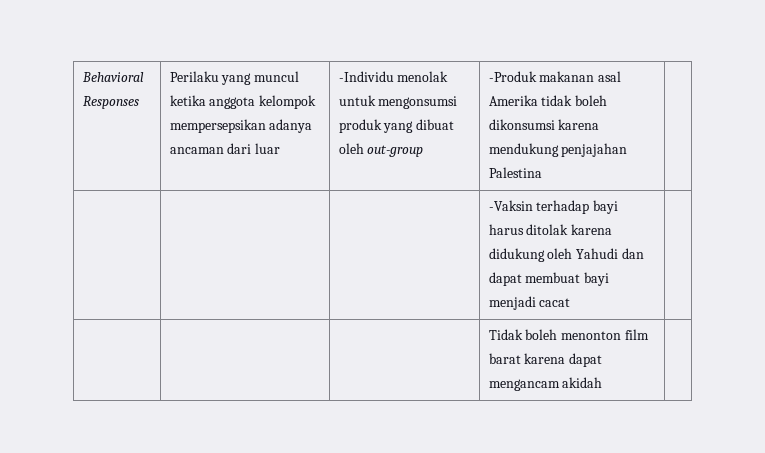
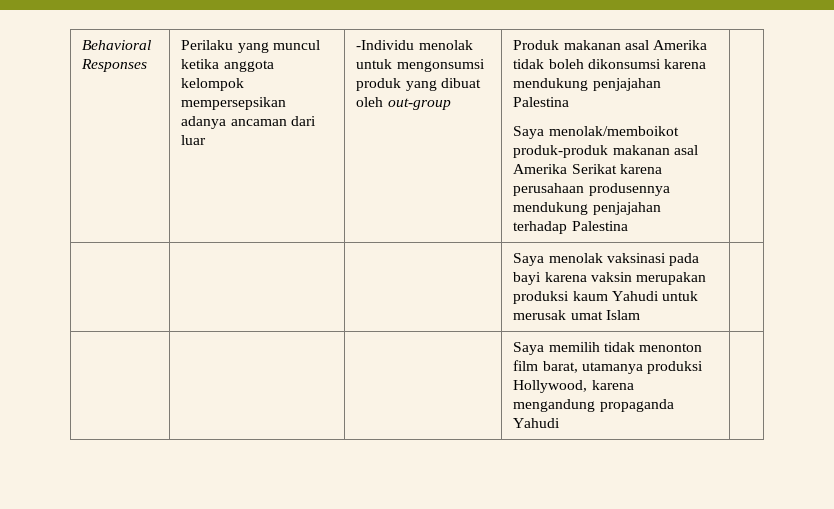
- -Produk makanan asal Amerika tidak boleh dikonsumsi karena mendukung penjajahan Palestina
+ Produk makanan asal Amerika tidak boleh dikonsumsi karena mendukung penjajahan Palestina
- | | | -Vaksin terhadap bayi harus ditolak karena didukung oleh Yahudi dan dapat membuat bayi menjadi cacat |
- | | | Tidak boleh menonton film barat karena dapat mengancam akidah |
+ Saya menolak/memboikot produk-produk makanan asal Amerika Serikat karena perusahaan produsennya mendukung penjajahan terhadap Palestina |
+ | | | Saya menolak vaksinasi pada bayi karena vaksin merupakan produksi kaum Yahudi untuk merusak umat Islam |
+ | | | Saya memilih tidak menonton film barat, utamanya produksi Hollywood, karena mengandung propaganda Yahudi |

